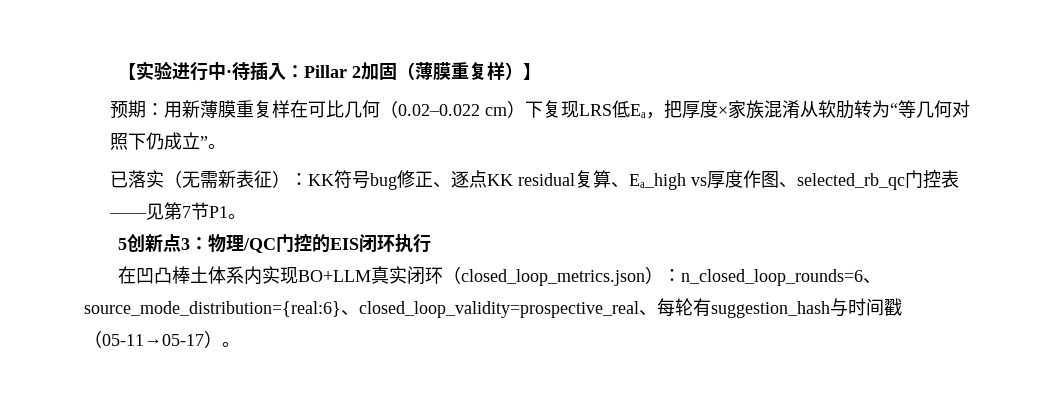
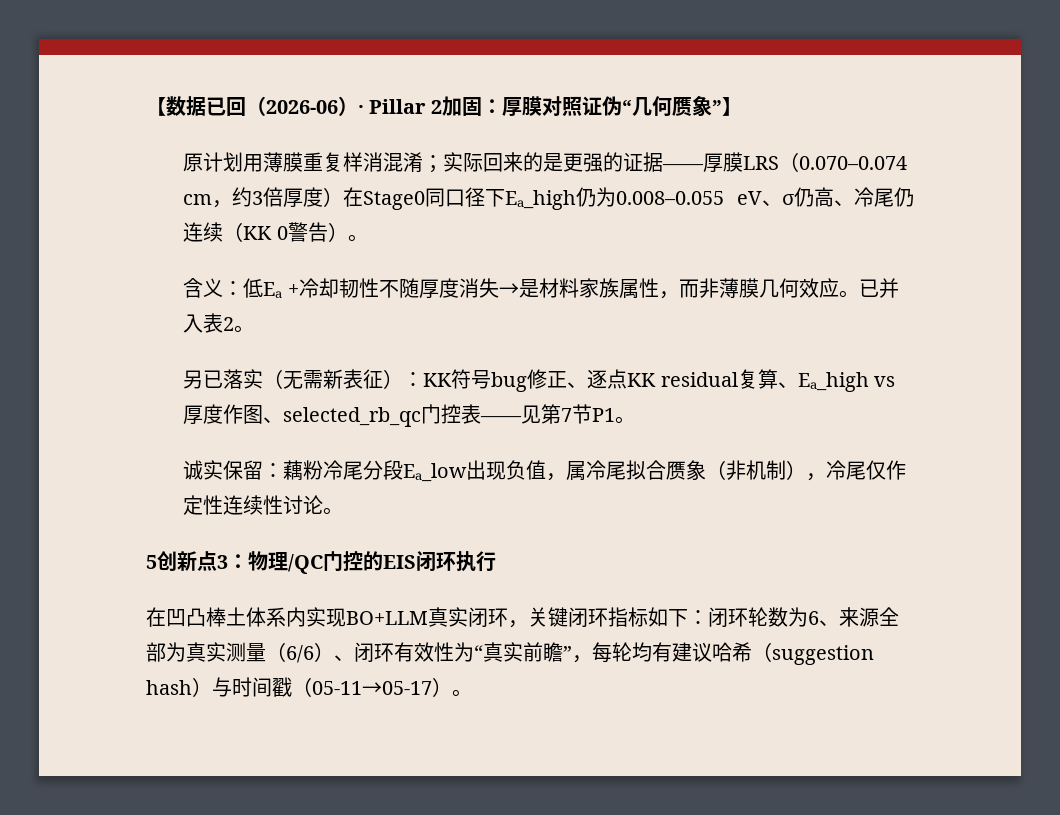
- 【实验进行中·待插入：Pillar 2加固（薄膜重复样）】
- 预期：用新薄膜重复样在可比几何（0.02–0.022 cm）下复现LRS低Eₐ，把厚度×家族混淆从软肋转为“等几何对照下仍成立”。
- 已落实（无需新表征）：KK符号bug修正、逐点KK residual复算、Eₐ_high vs厚度作图、selected_rb_qc门控表——见第7节P1。
+ 【数据已回（2026-06）· Pillar 2加固：厚膜对照证伪“几何赝象”】
+ 原计划用薄膜重复样消混淆；实际回来的是更强的证据——厚膜LRS（0.070–0.074 cm，约3倍厚度）在Stage0同口径下Eₐ_high仍为0.008–0.055 eV、σ仍高、冷尾仍连续（KK 0警告）。
+ 含义：低Eₐ +冷却韧性不随厚度消失→是材料家族属性，而非薄膜几何效应。已并入表2。
+ 另已落实（无需新表征）：KK符号bug修正、逐点KK residual复算、Eₐ_high vs厚度作图、selected_rb_qc门控表——见第7节P1。
+ 诚实保留：藕粉冷尾分段Eₐ_low出现负值，属冷尾拟合赝象（非机制），冷尾仅作定性连续性讨论。
- 在凹凸棒土体系内实现BO+LLM真实闭环（closed_loop_metrics.json）：n_closed_loop_rounds=6、source_mode_distribution={real:6}、closed_loop_validity=prospective_real、每轮有suggestion_hash与时间戳（05-11→05-17）。
+ 在凹凸棒土体系内实现BO+LLM真实闭环，关键闭环指标如下：闭环轮数为6、来源全部为真实测量（6/6）、闭环有效性为“真实前瞻”，每轮均有建议哈希（suggestion hash）与时间戳（05-11→05-17）。

